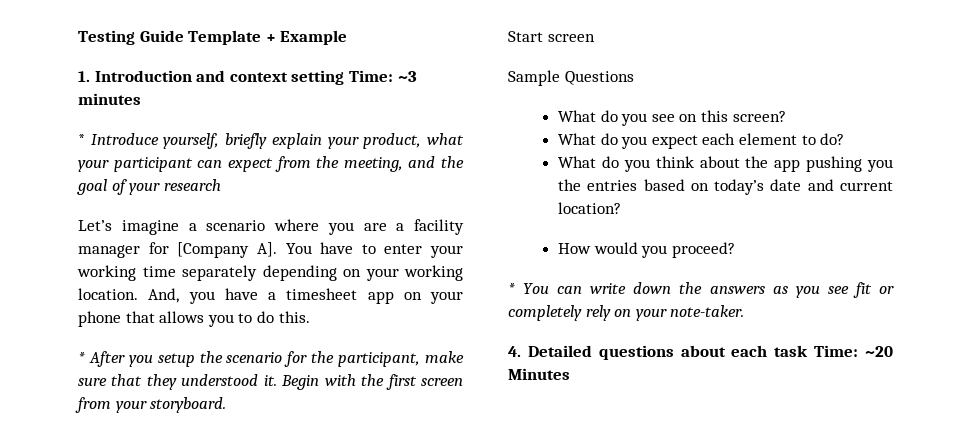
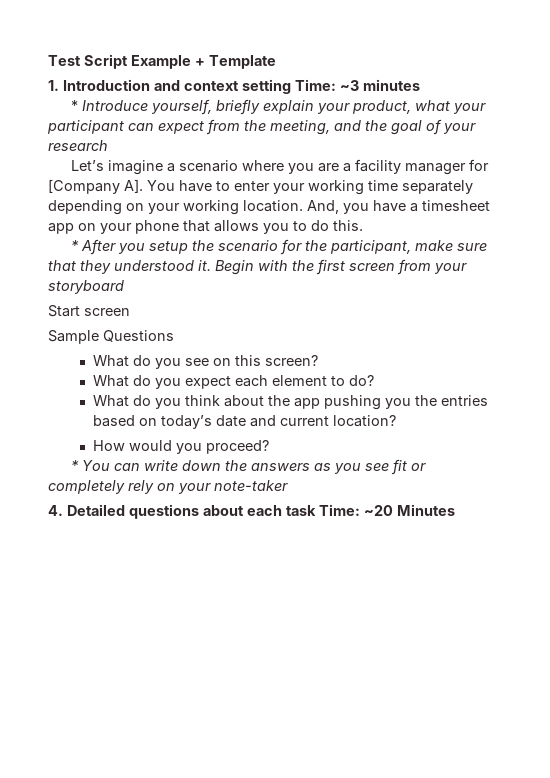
- Testing Guide Template + Example
+ Test Script Example + Template
- Begin with the first screen from your storyboard.
+ Begin with the first screen from your storyboard
- * You can write down the answers as you see fit or completely rely on your note-taker.
+ * You can write down the answers as you see fit or completely rely on your note-taker

